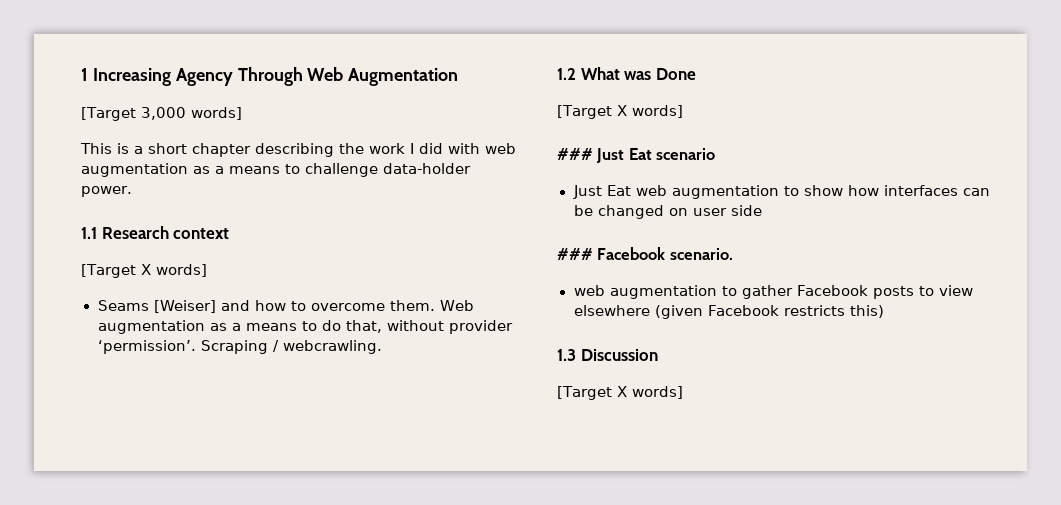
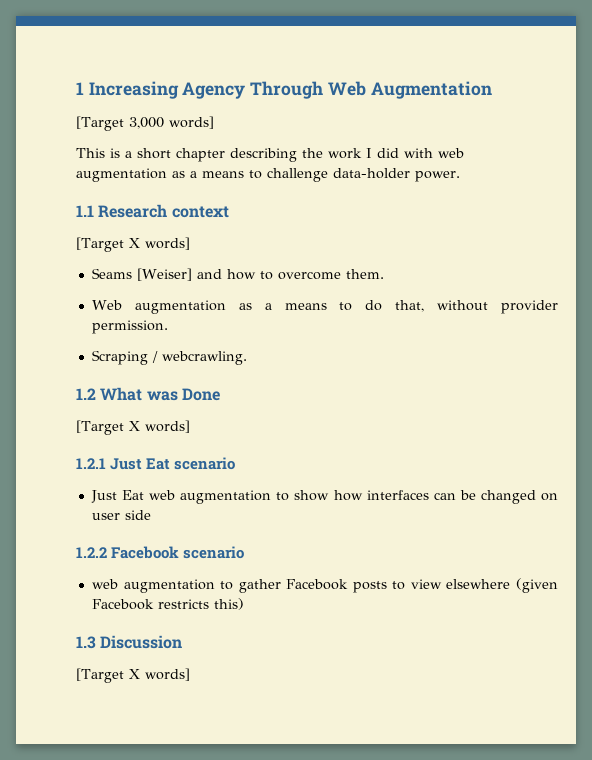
- Seams [Weiser] and how to overcome them. Web augmentation as a means to do that, without provider ‘permission’. Scraping / webcrawling.
+ Seams [Weiser] and how to overcome them.
+ Web augmentation as a means to do that, without provider permission.
+ Scraping / webcrawling.
- ### Just Eat scenario
+ 1.2.1 Just Eat scenario
- ### Facebook scenario.
+ 1.2.2 Facebook scenario

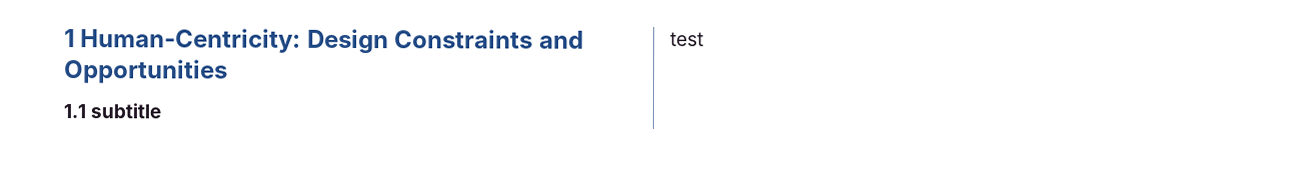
- 1 Increasing Agency Through Web Augmentation
- [Target 3,000 words]
- This is a short chapter describing the work I did with web augmentation as a means to challenge data-holder power.
- 1.1 Research context
- [Target X words]
- Seams [Weiser] and how to overcome them.
- Web augmentation as a means to do that, without provider permission.
- Scraping / webcrawling.
- 1.2 What was Done
- [Target X words]
- 1.2.1 Just Eat scenario
- Just Eat web augmentation to show how interfaces can be changed on user side
- 1.2.2 Facebook scenario
- web augmentation to gather Facebook posts to view elsewhere (given Facebook restricts this)
- 1.3 Discussion
- [Target X words]
+ 1 Human-Centricity: Design Constraints and Opportunities
+ 1.1 subtitle
+ test

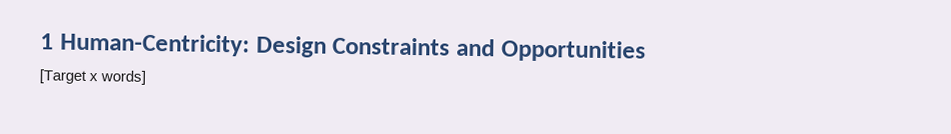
- 1.1 subtitle
- test
+ [Target x words]

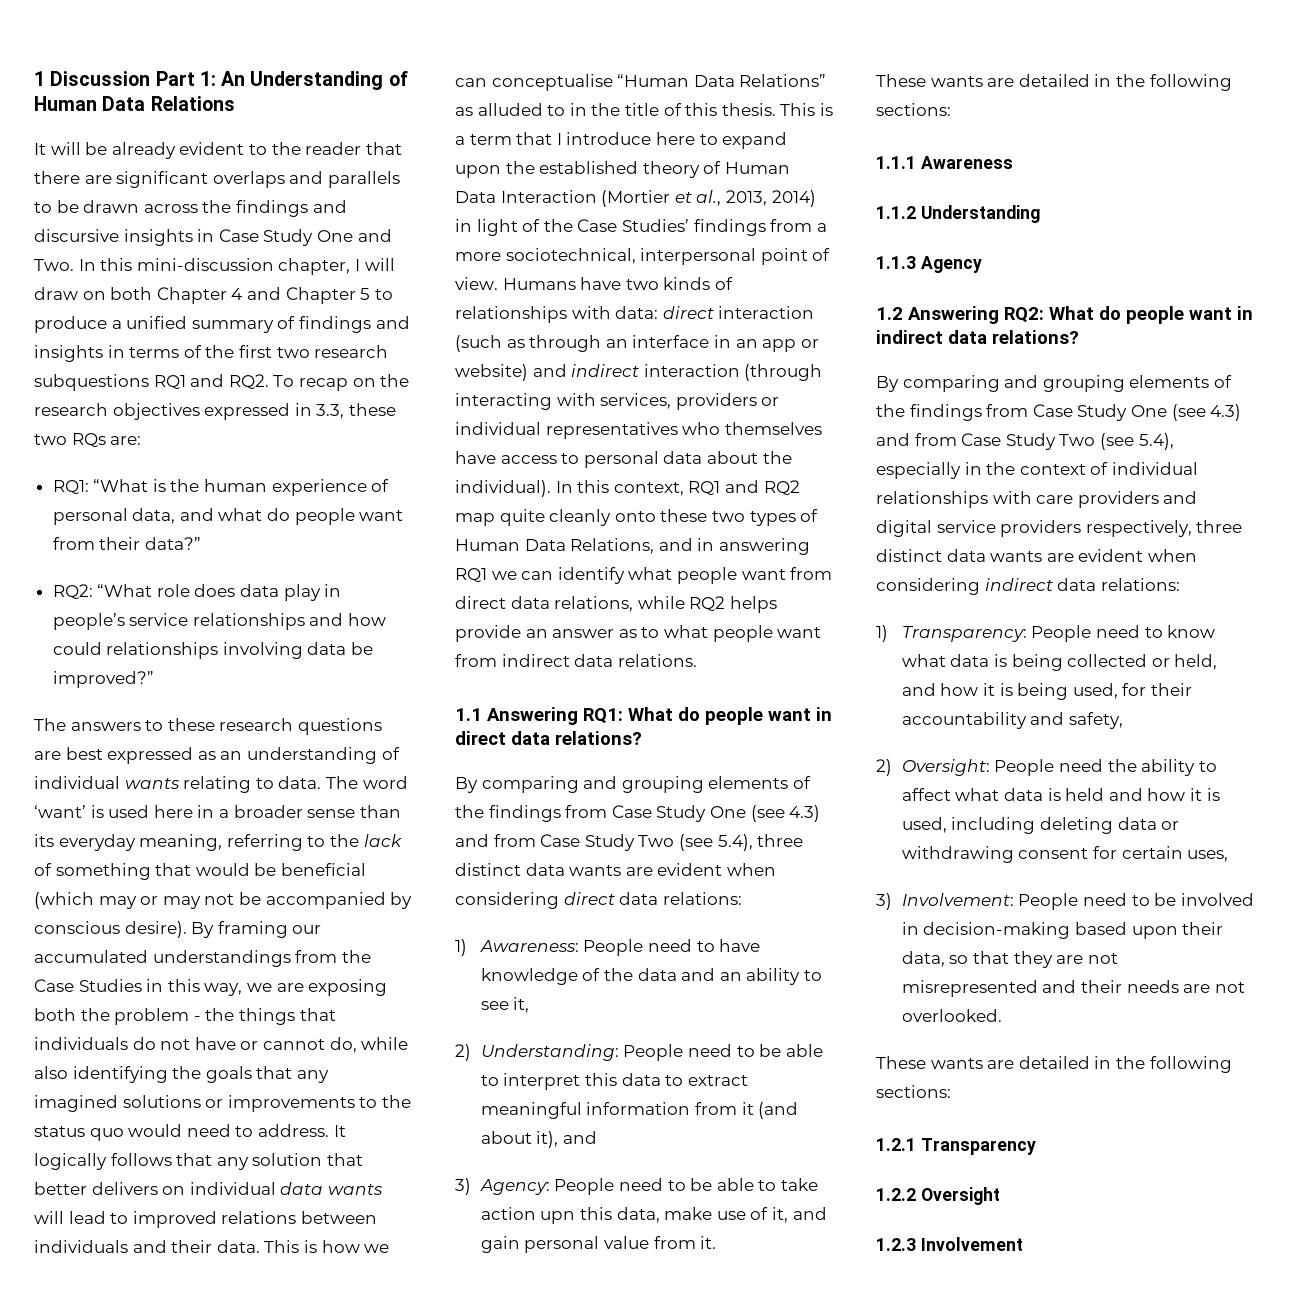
- 1 Human-Centricity: Design Constraints and Opportunities
- [Target x words]
+ 1 Discussion Part 1: An Understanding of Human Data Relations
+ It will be already evident to the reader that there are significant overlaps and parallels to be drawn across the findings and discursive insights in Case Study One and Two. In this mini-discussion chapter, I will draw on both Chapter 4 and Chapter 5 to produce a unified summary of findings and insights in terms of the first two research subquestions RQ1 and RQ2. To recap on the research objectives expressed in 3.3, these two RQs are:
+ RQ1: “What is the human experience of personal data, and what do people want from their data?”
+ RQ2: “What role does data play in people’s service relationships and how could relationships involving data be improved?”
+ The answers to these research questions are best expressed as an understanding of individual wants relating to data. The word ‘want’ is used here in a broader sense than its everyday meaning, referring to the lack of something that would be beneficial (which may or may not be accompanied by conscious desire). By framing our accumulated understandings from the Case Studies in this way, we are exposing both the problem - the things that individuals do not have or cannot do, while also identifying the goals that any imagined solutions or improvements to the status quo would need to address. It logically follows that any solution that better delivers on individual data wants will lead to improved relations between individuals and their data. This is how we can conceptualise “Human Data Relations” as alluded to in the title of this thesis. This is a term that I introduce here to expand upon the established theory of Human Data Interaction (Mortier et al., 2013, 2014) in light of the Case Studies’ findings from a more sociotechnical, interpersonal point of view. Humans have two kinds of relationships with data: direct interaction (such as through an interface in an app or website) and indirect interaction (through interacting with services, providers or individual representatives who themselves have access to personal data about the individual). In this context, RQ1 and RQ2 map quite cleanly onto these two types of Human Data Relations, and in answering RQ1 we can identify what people want from direct data relations, while RQ2 helps provide an answer as to what people want from indirect data relations.
+ 1.1 Answering RQ1: What do people want in direct data relations?
+ By comparing and grouping elements of the findings from Case Study One (see 4.3) and from Case Study Two (see 5.4), three distinct data wants are evident when considering direct data relations:
+ 1) Awareness: People need to have knowledge of the data and an ability to see it,
+ 2) Understanding: People need to be able to interpret this data to extract meaningful information from it (and about it), and
+ 3) Agency: People need to be able to take action upn this data, make use of it, and gain personal value from it.
+ These wants are detailed in the following sections:
+ 1.1.1 Awareness
+ 1.1.2 Understanding
+ 1.1.3 Agency
+ 1.2 Answering RQ2: What do people want in indirect data relations?
+ By comparing and grouping elements of the findings from Case Study One (see 4.3) and from Case Study Two (see 5.4), especially in the context of individual relationships with care providers and digital service providers respectively, three distinct data wants are evident when considering indirect data relations:
+ 1) Transparency: People need to know what data is being collected or held, and how it is being used, for their accountability and safety,
+ 2) Oversight: People need the ability to affect what data is held and how it is used, including deleting data or withdrawing consent for certain uses,
+ 3) Involvement: People need to be involved in decision-making based upon their data, so that they are not misrepresented and their needs are not overlooked.
+ These wants are detailed in the following sections:
+ 1.2.1 Transparency
+ 1.2.2 Oversight
+ 1.2.3 Involvement

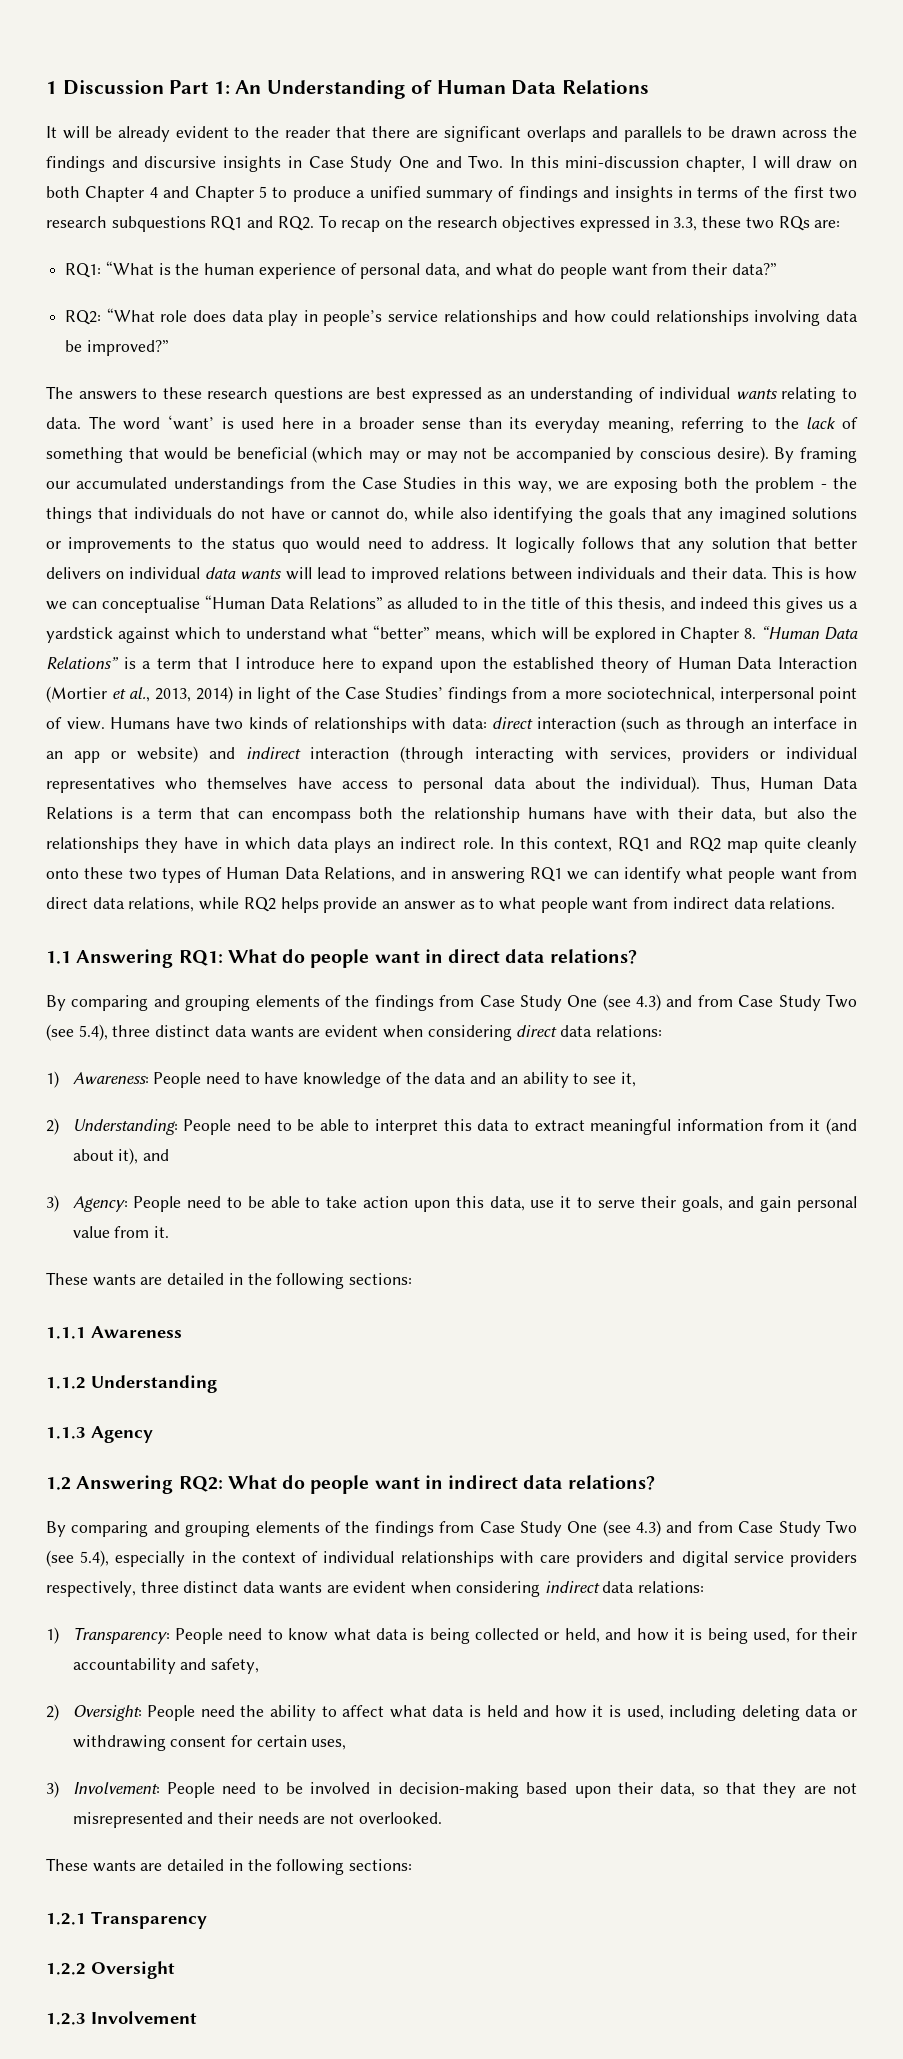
- This is how we can conceptualise “Human Data Relations” as alluded to in the title of this thesis. This is a term that I introduce here to expand upon the established theory of Human Data Interaction (Mortier et al., 2013, 2014) in light of the Case Studies’ findings from a more sociotechnical, interpersonal point of view.
+ This is how we can conceptualise “Human Data Relations” as alluded to in the title of this thesis, and indeed this gives us a yardstick against which to understand what “better” means, which will be explored in Chapter 8. “Human Data Relations” is a term that I introduce here to expand upon the established theory of Human Data Interaction (Mortier et al., 2013, 2014) in light of the Case Studies’ findings from a more sociotechnical, interpersonal point of view.
+ Thus, Human Data Relations is a term that can encompass both the relationship humans have with their data, but also the relationships they have in which data plays an indirect role.
- 3) Agency: People need to be able to take action upn this data, make use of it, and gain personal value from it.
+ 3) Agency: People need to be able to take action upon this data, use it to serve their goals, and gain personal value from it.

